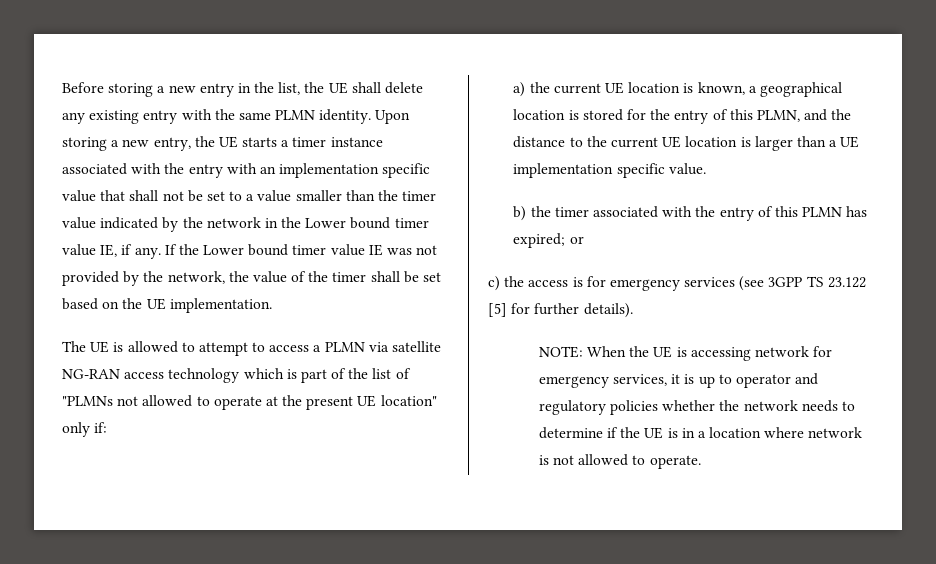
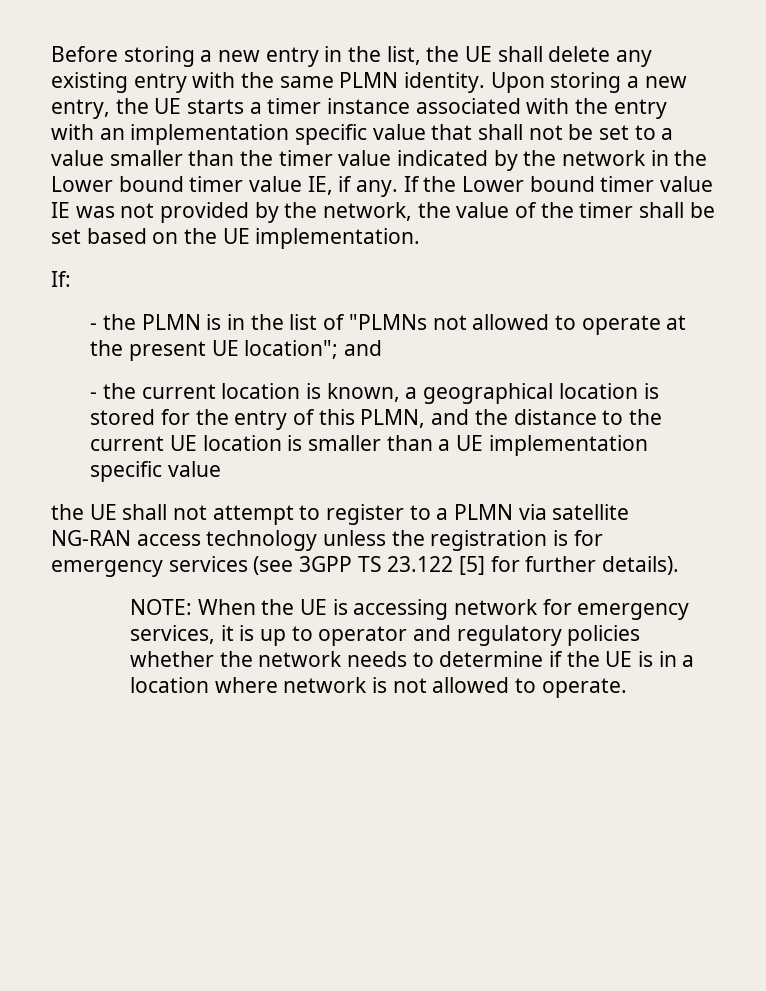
- The UE is allowed to attempt to access a PLMN via satellite NG-RAN access technology which is part of the list of "PLMNs not allowed to operate at the present UE location" only if:
- a) the current UE location is known, a geographical location is stored for the entry of this PLMN, and the distance to the current UE location is larger than a UE implementation specific value.
- b) the timer associated with the entry of this PLMN has expired; or
- c) the access is for emergency services (see 3GPP TS 23.122 [5] for further details).
+ If:
+ - the PLMN is in the list of "PLMNs not allowed to operate at the present UE location"; and
+ - the current location is known, a geographical location is stored for the entry of this PLMN, and the distance to the current UE location is smaller than a UE implementation specific value
+ the UE shall not attempt to register to a PLMN via satellite NG-RAN access technology unless the registration is for emergency services (see 3GPP TS 23.122 [5] for further details).

